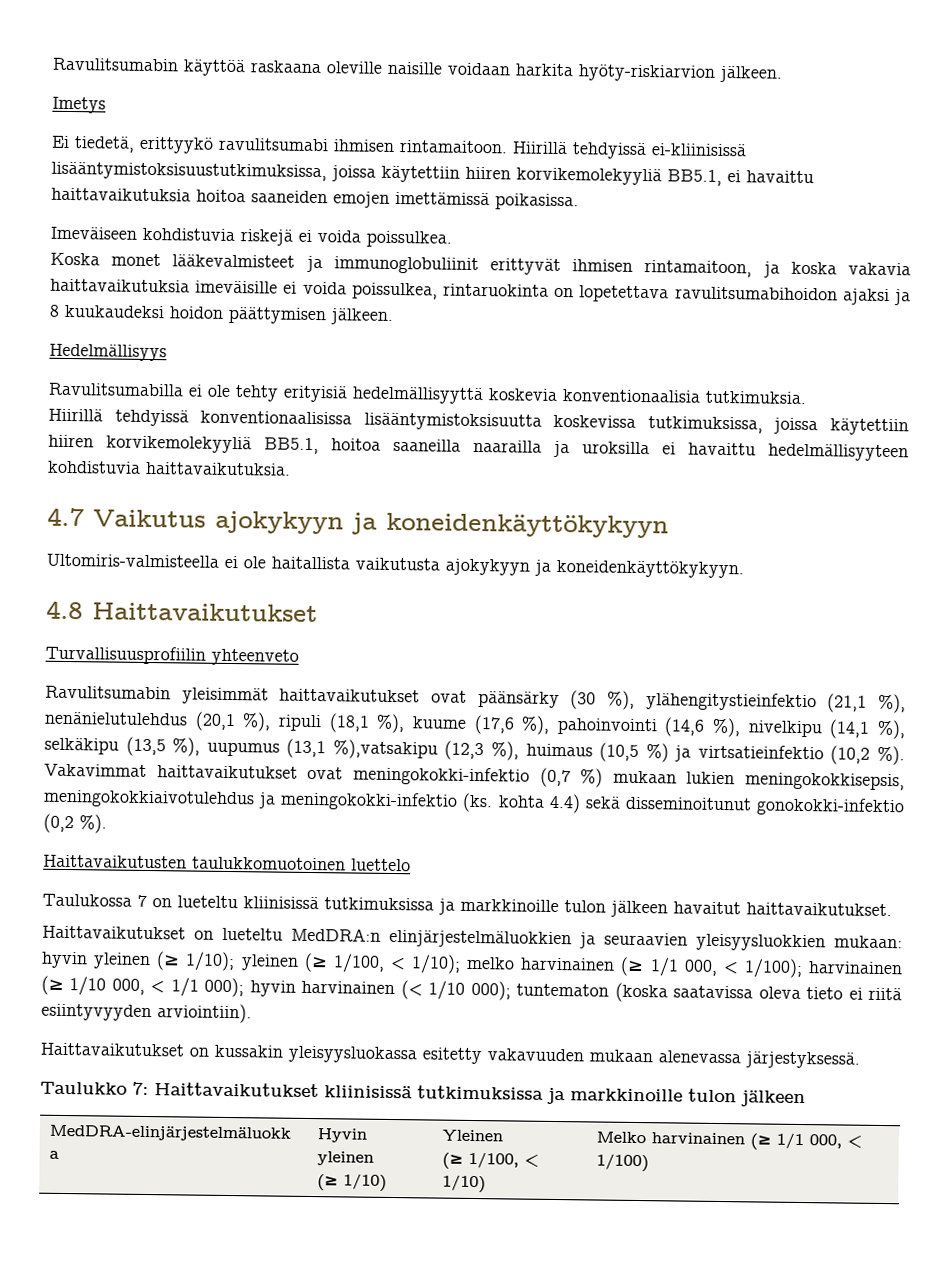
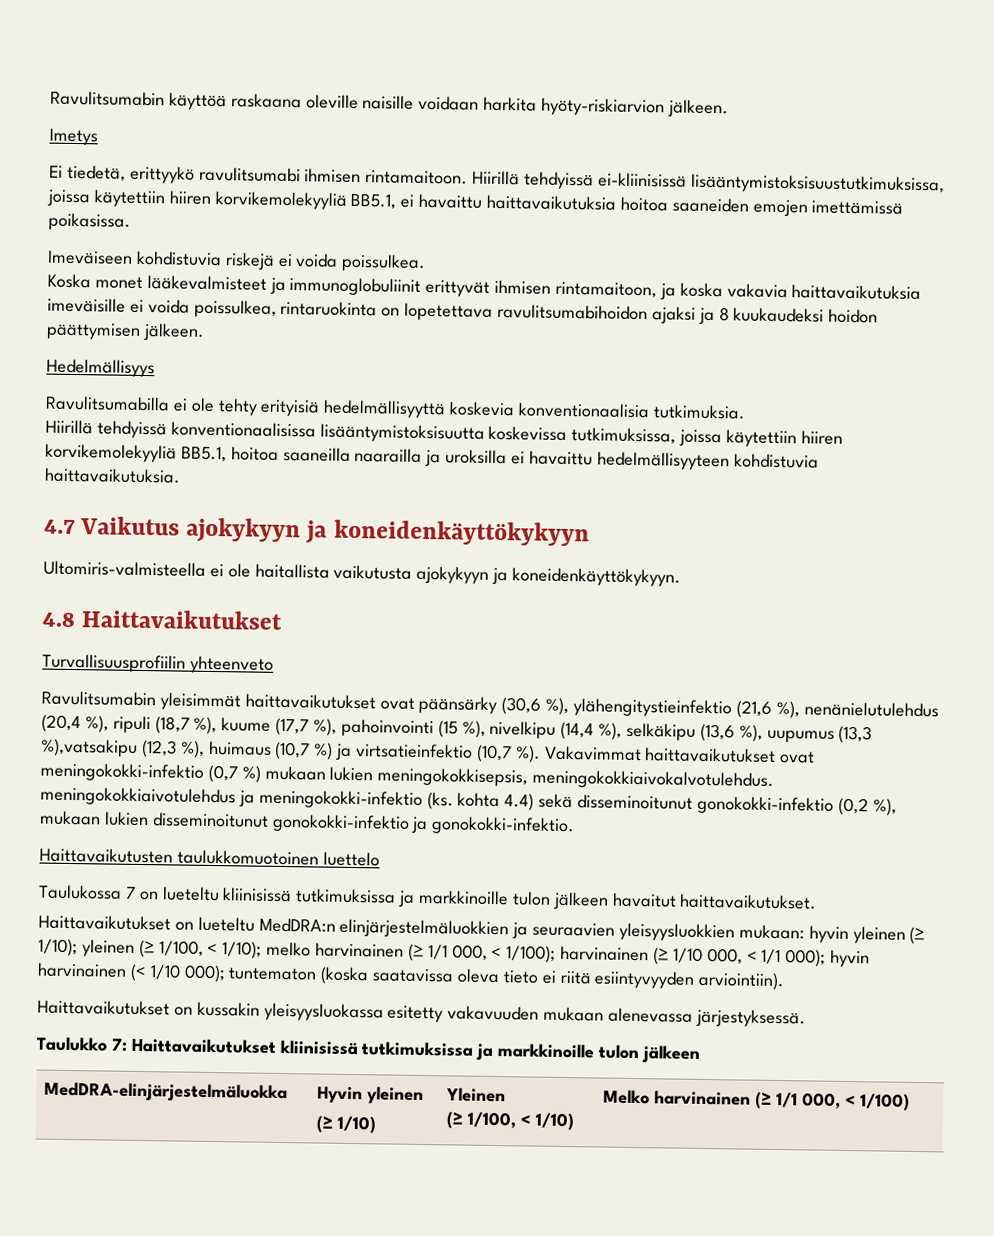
- Ravulitsumabin yleisimmät haittavaikutukset ovat päänsärky (30 %), ylähengitystieinfektio (21,1 %), nenänielutulehdus (20,1 %), ripuli (18,1 %), kuume (17,6 %), pahoinvointi (14,6 %), nivelkipu (14,1 %), selkäkipu (13,5 %), uupumus (13,1 %),vatsakipu (12,3 %), huimaus (10,5 %) ja virtsatieinfektio (10,2 %).
+ Ravulitsumabin yleisimmät haittavaikutukset ovat päänsärky (30,6 %), ylähengitystieinfektio (21,6 %), nenänielutulehdus (20,4 %), ripuli (18,7 %), kuume (17,7 %), pahoinvointi (15 %), nivelkipu (14,4 %), selkäkipu (13,6 %), uupumus (13,3 %),vatsakipu (12,3 %), huimaus (10,7 %) ja virtsatieinfektio (10,7 %).
- Vakavimmat haittavaikutukset ovat meningokokki-infektio (0,7 %) mukaan lukien meningokokkisepsis, meningokokkiaivotulehdus ja meningokokki-infektio (ks. kohta 4.4) sekä disseminoitunut gonokokki-infektio (0,2 %).
+ Vakavimmat haittavaikutukset ovat meningokokki-infektio (0,7 %) mukaan lukien meningokokkisepsis, meningokokkiaivokalvotulehdus. meningokokkiaivotulehdus ja meningokokki-infektio (ks. kohta 4.4) sekä disseminoitunut gonokokki-infektio (0,2 %), mukaan lukien disseminoitunut gonokokki-infektio ja gonokokki-infektio.

